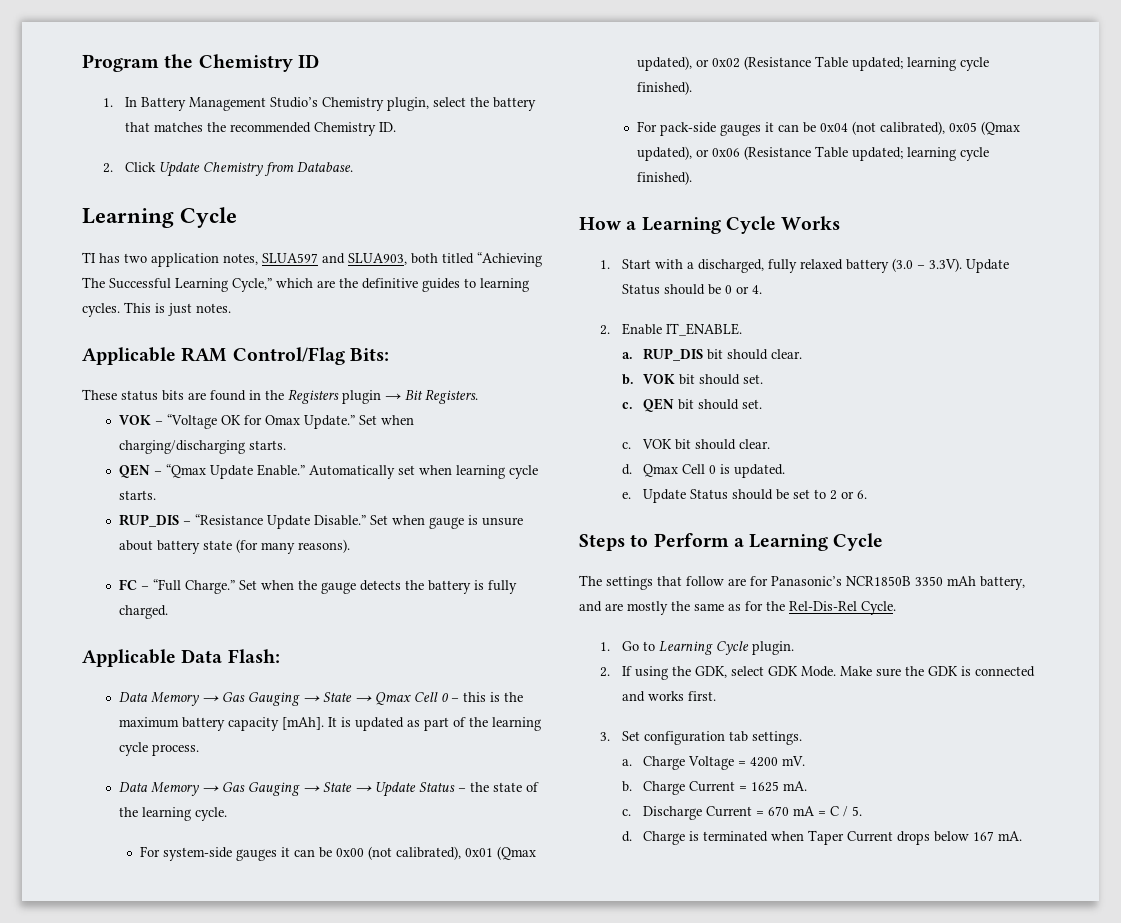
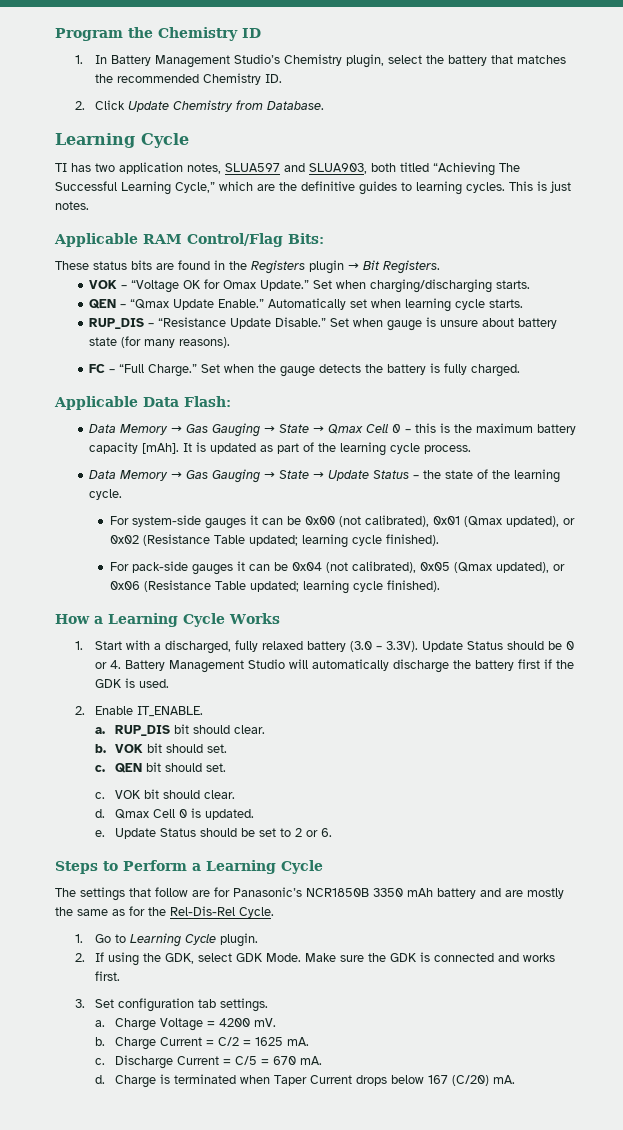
- 1. Start with a discharged, fully relaxed battery (3.0 – 3.3V). Update Status should be 0 or 4.
+ 1. Start with a discharged, fully relaxed battery (3.0 – 3.3V). Update Status should be 0 or 4. Battery Management Studio will automatically discharge the battery first if the GDK is used.
- The settings that follow are for Panasonic’s NCR1850B 3350 mAh battery, and are mostly the same as for the Rel-Dis-Rel Cycle.
+ The settings that follow are for Panasonic’s NCR1850B 3350 mAh battery and are mostly the same as for the Rel-Dis-Rel Cycle.
- Charge Current = 1625 mA.
+ Charge Current = C/2 = 1625 mA.
- Discharge Current = 670 mA = C / 5.
+ Discharge Current = C/5 = 670 mA.
- Charge is terminated when Taper Current drops below 167 mA.
+ Charge is terminated when Taper Current drops below 167 (C/20) mA.

